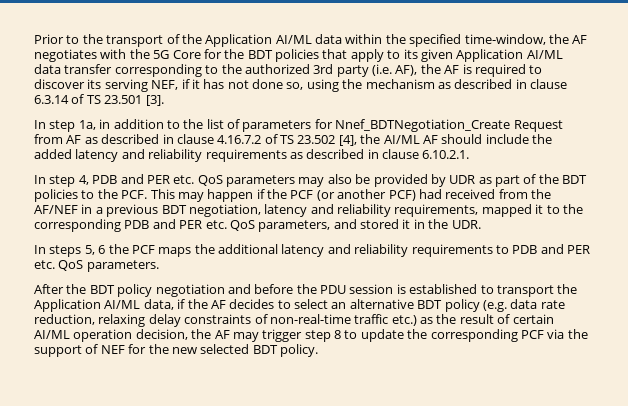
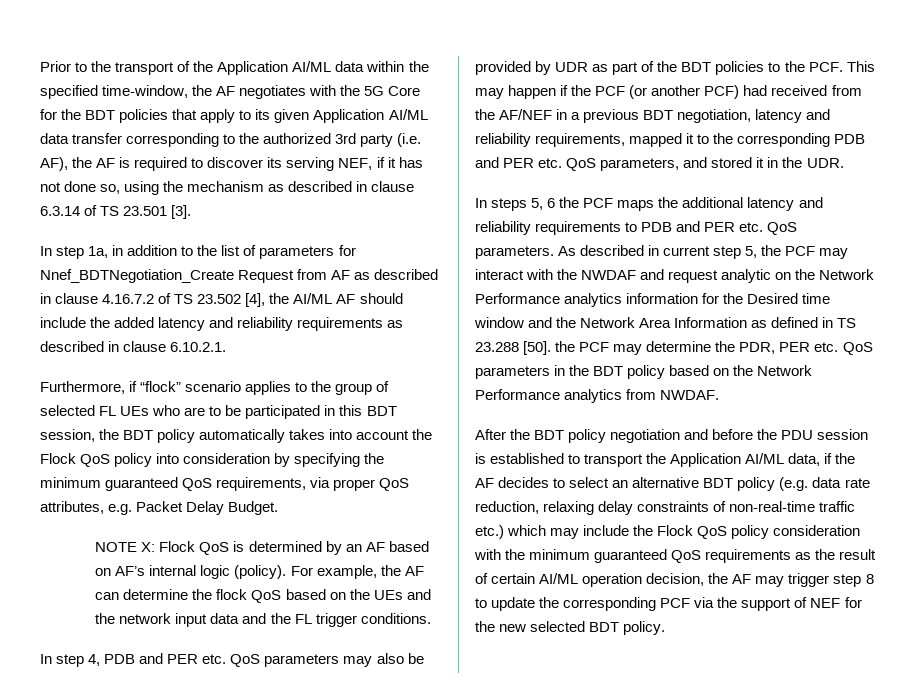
+ Furthermore, if “flock” scenario applies to the group of selected FL UEs who are to be participated in this BDT session, the BDT policy automatically takes into account the Flock QoS policy into consideration by specifying the minimum guaranteed QoS requirements, via proper QoS attributes, e.g. Packet Delay Budget.
+ NOTE X: Flock QoS is determined by an AF based on AF’s internal logic (policy). For example, the AF can determine the flock QoS based on the UEs and the network input data and the FL trigger conditions.
+ As described in current step 5, the PCF may interact with the NWDAF and request analytic on the Network Performance analytics information for the Desired time window and the Network Area Information as defined in TS 23.288 [50]. the PCF may determine the PDR, PER etc. QoS parameters in the BDT policy based on the Network Performance analytics from NWDAF.
- After the BDT policy negotiation and before the PDU session is established to transport the Application AI/ML data, if the AF decides to select an alternative BDT policy (e.g. data rate reduction, relaxing delay constraints of non-real-time traffic etc.) as the result of certain AI/ML operation decision, the AF may trigger step 8 to update the corresponding PCF via the support of NEF for the new selected BDT policy.
+ After the BDT policy negotiation and before the PDU session is established to transport the Application AI/ML data, if the AF decides to select an alternative BDT policy (e.g. data rate reduction, relaxing delay constraints of non-real-time traffic etc.) which may include the Flock QoS policy consideration with the minimum guaranteed QoS requirements as the result of certain AI/ML operation decision, the AF may trigger step 8 to update the corresponding PCF via the support of NEF for the new selected BDT policy.

